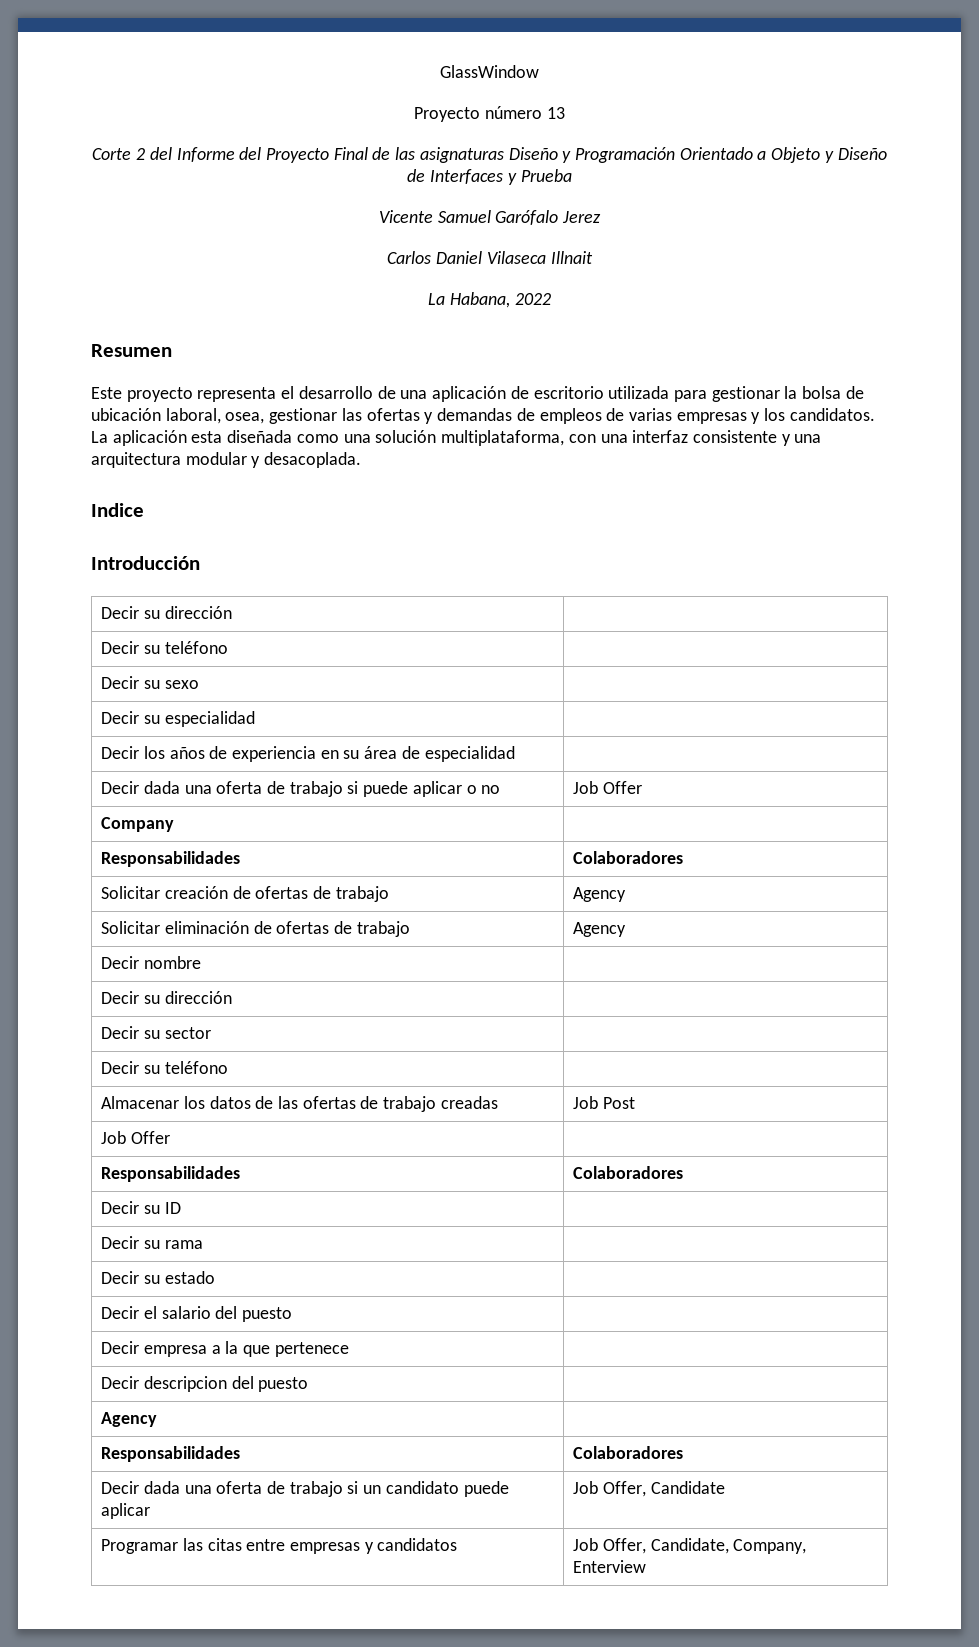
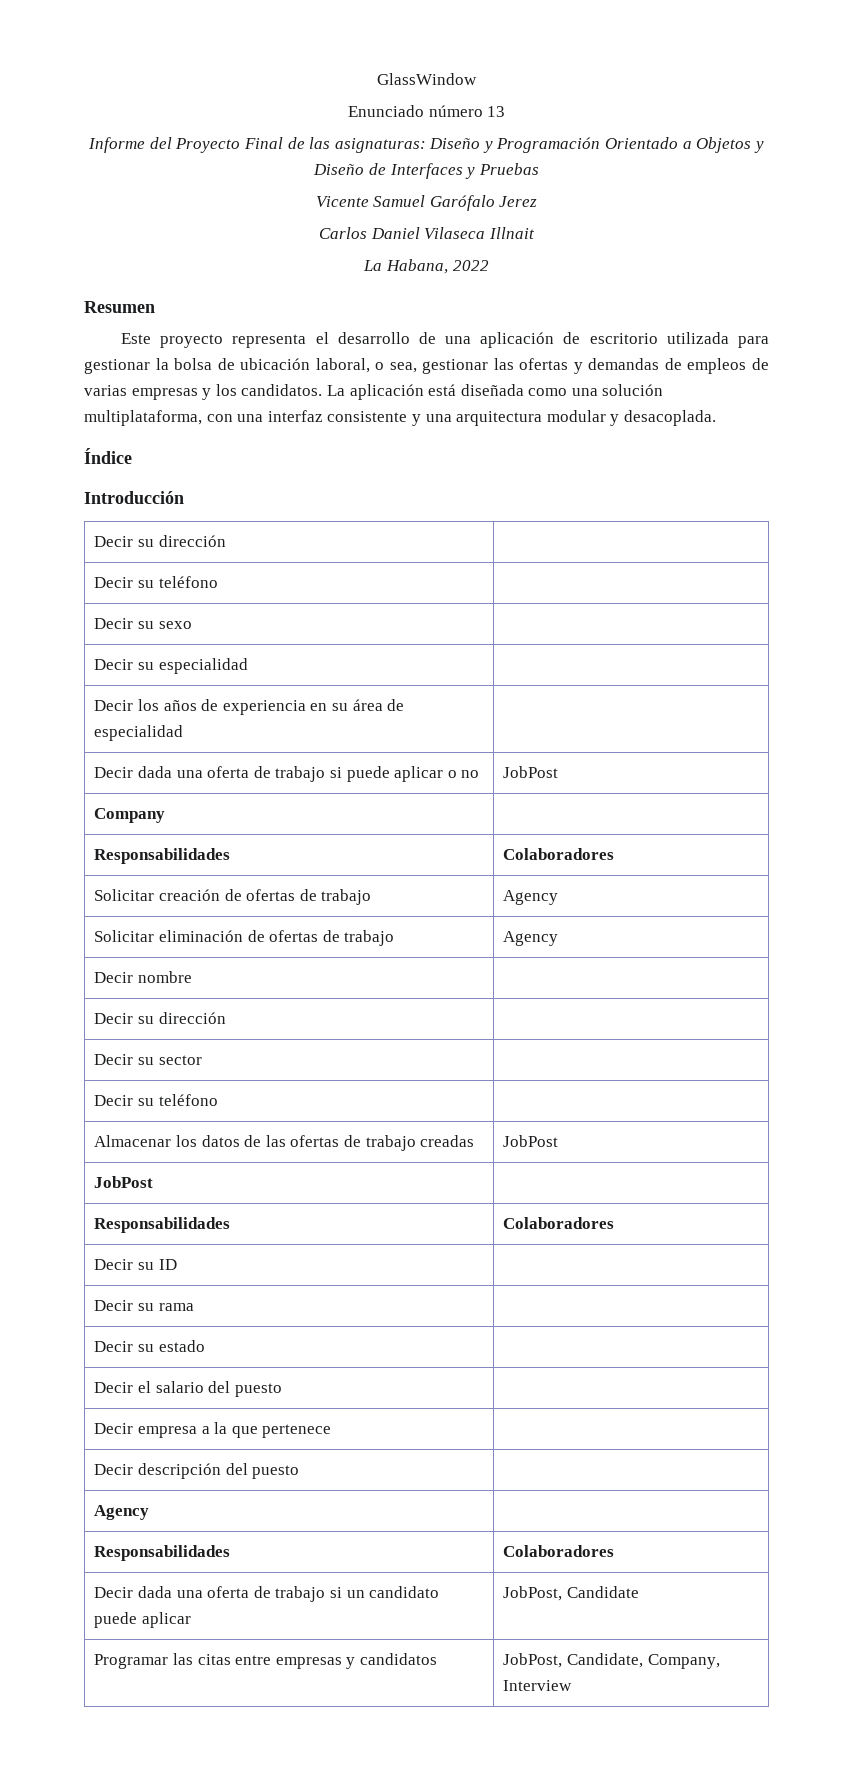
- Proyecto número 13
+ Enunciado número 13
- Corte 2 del Informe del Proyecto Final de las asignaturas Diseño y Programación Orientado a Objeto y Diseño de Interfaces y Prueba
+ Informe del Proyecto Final de las asignaturas: Diseño y Programación Orientado a Objetos y Diseño de Interfaces y Pruebas
- Este proyecto representa el desarrollo de una aplicación de escritorio utilizada para gestionar la bolsa de ubicación laboral, osea, gestionar las ofertas y demandas de empleos de varias empresas y los candidatos.
+ Este proyecto representa el desarrollo de una aplicación de escritorio utilizada para gestionar la bolsa de ubicación laboral, o sea, gestionar las ofertas y demandas de empleos de varias empresas y los candidatos.
- La aplicación esta diseñada como una solución multiplataforma, con una interfaz consistente y una arquitectura modular y desacoplada.
+ La aplicación está diseñada como una solución multiplataforma, con una interfaz consistente y una arquitectura modular y desacoplada.
- Indice
+ Índice
- Decir dada una oferta de trabajo si puede aplicar o no | Job Offer
+ Decir dada una oferta de trabajo si puede aplicar o no | JobPost
- Almacenar los datos de las ofertas de trabajo creadas | Job Post
- Job Offer |
+ Almacenar los datos de las ofertas de trabajo creadas | JobPost
+ JobPost |
- Decir descripcion del puesto |
+ Decir descripción del puesto |
- Decir dada una oferta de trabajo si un candidato puede aplicar | Job Offer, Candidate
+ Decir dada una oferta de trabajo si un candidato puede aplicar | JobPost, Candidate
- Programar las citas entre empresas y candidatos | Job Offer, Candidate, Company, Enterview
+ Programar las citas entre empresas y candidatos | JobPost, Candidate, Company, Interview

